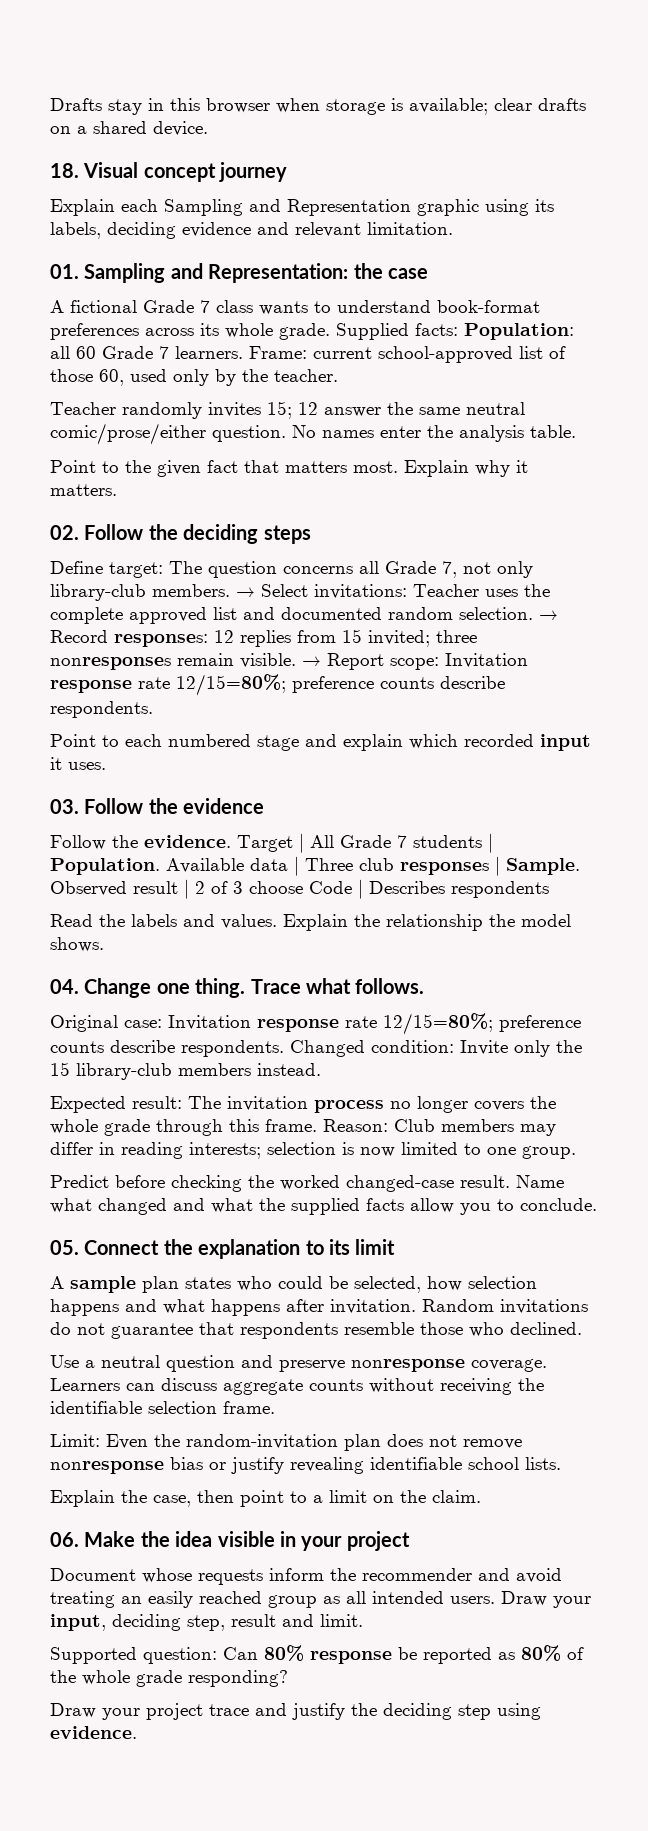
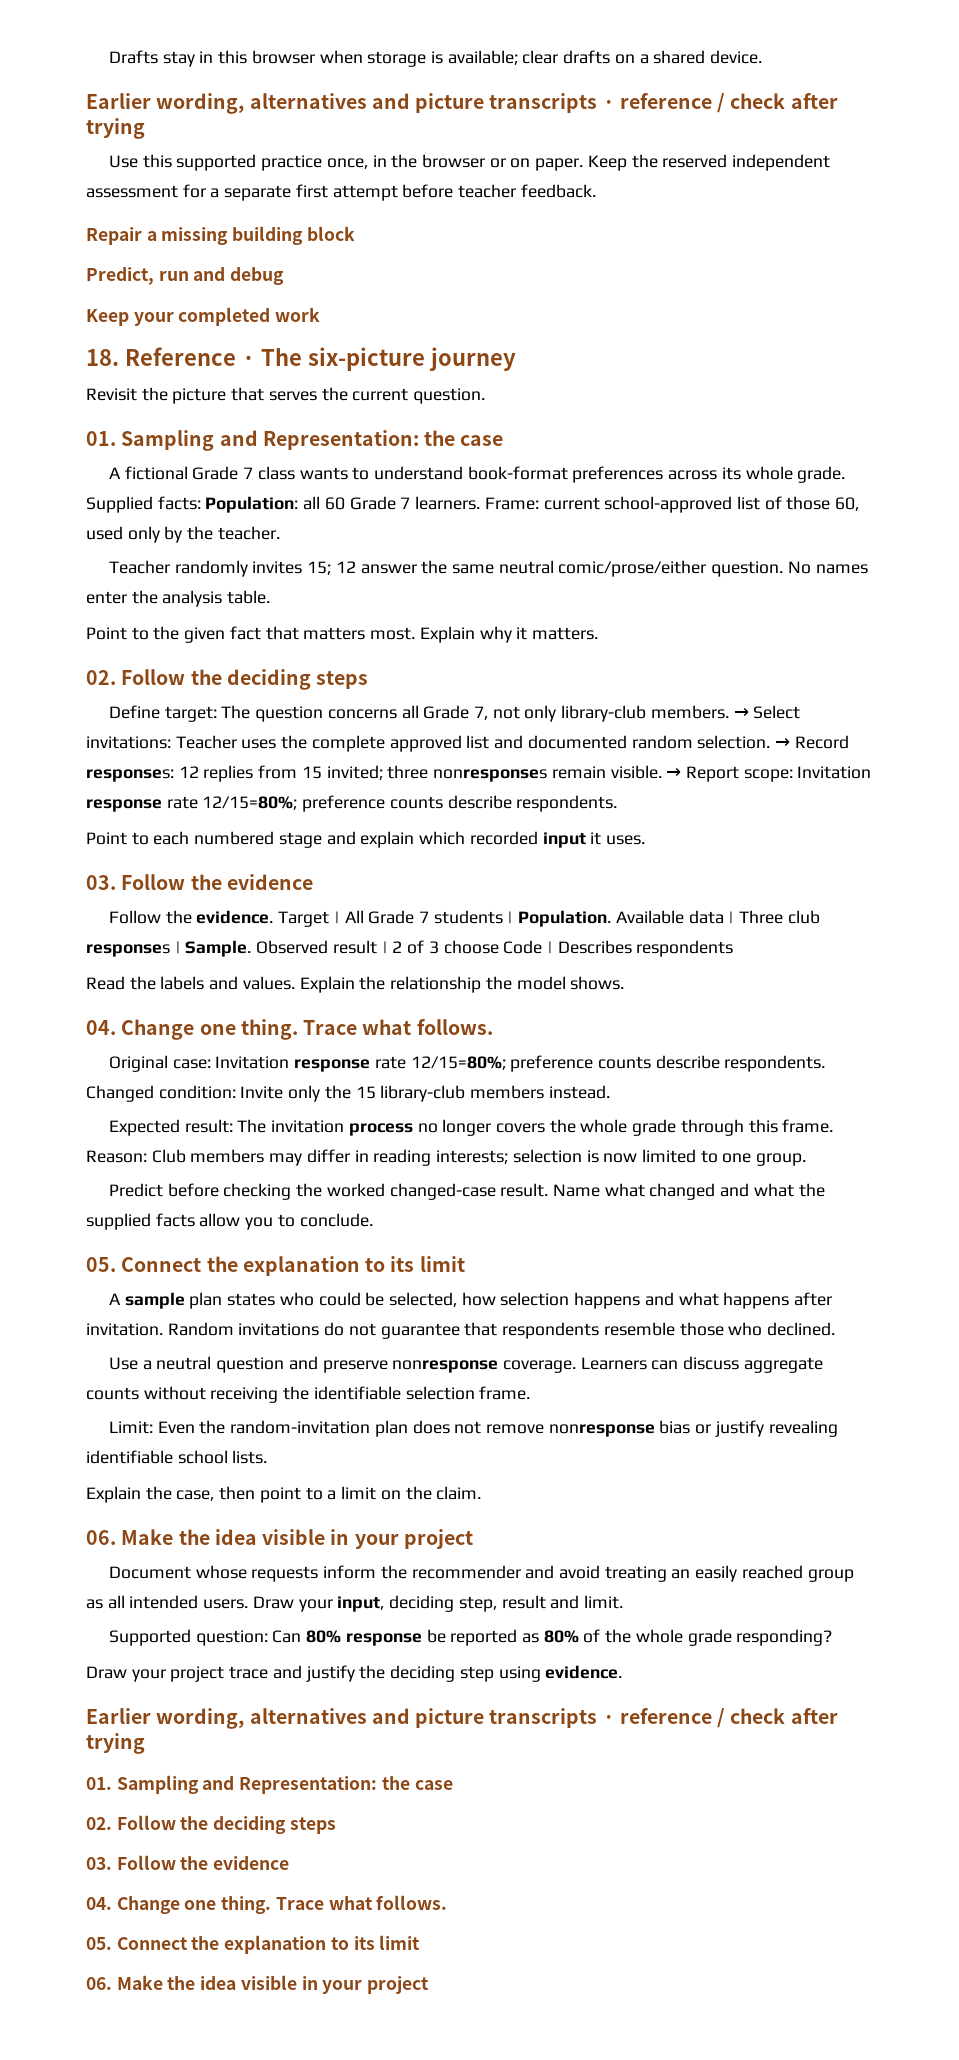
  Drafts stay in this browser when storage is available; clear drafts on a shared device.
- 18. Visual concept journey
- Explain each Sampling and Representation graphic using its labels, deciding evidence and relevant limitation.
+ Earlier wording, alternatives and picture transcripts · reference / check after trying
+ Use this supported practice once, in the browser or on paper. Keep the reserved independent assessment for a separate first attempt before teacher feedback.
+ Repair a missing building block
+ Predict, run and debug
+ Keep your completed work
+ 18. Reference · The six-picture journey
+ Revisit the picture that serves the current question.
  Draw your project trace and justify the deciding step using evidence.
+ Earlier wording, alternatives and picture transcripts · reference / check after trying
+ 01. Sampling and Representation: the case
+ 02. Follow the deciding steps
+ 03. Follow the evidence
+ 04. Change one thing. Trace what follows.
+ 05. Connect the explanation to its limit
+ 06. Make the idea visible in your project

